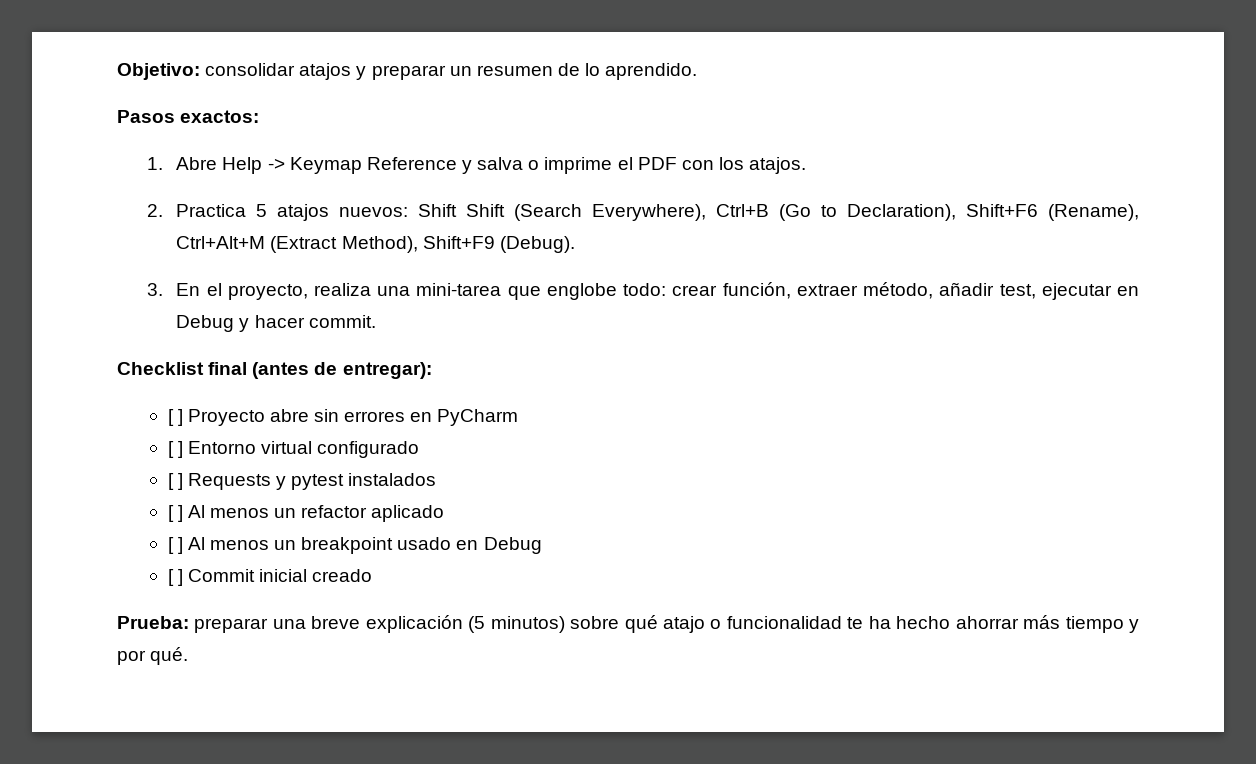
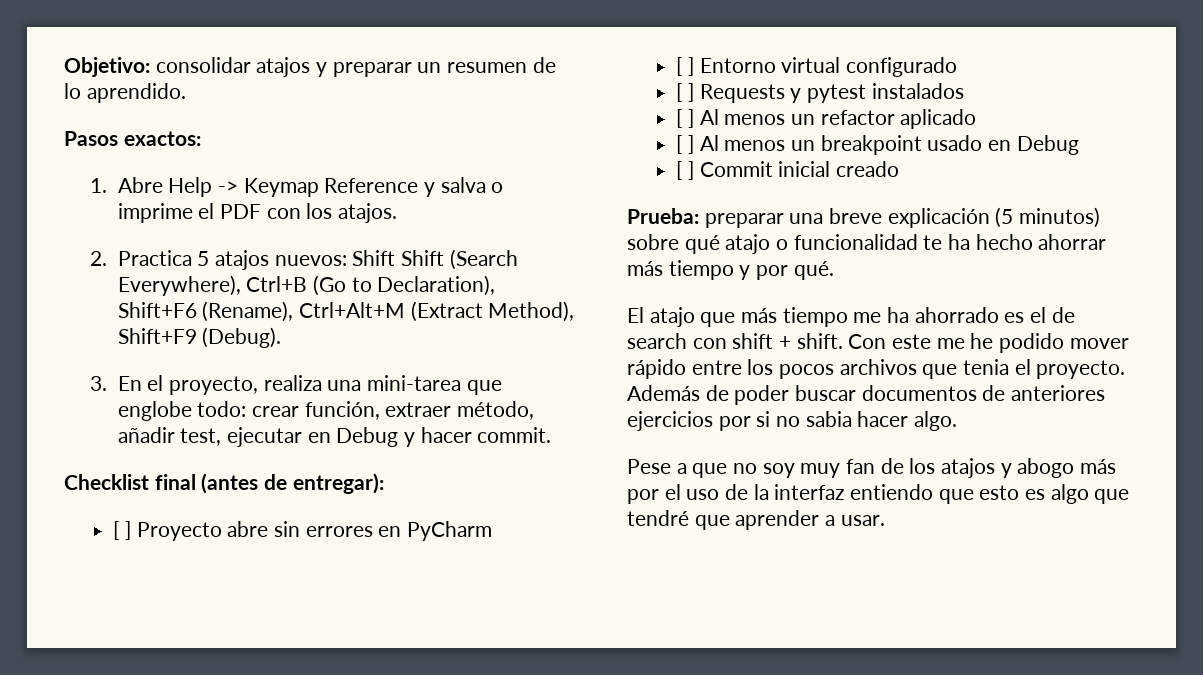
+ El atajo que más tiempo me ha ahorrado es el de search con shift + shift. Con este me he podido mover rápido entre los pocos archivos que tenia el proyecto. Además de poder buscar documentos de anteriores ejercicios por si no sabia hacer algo.
+ Pese a que no soy muy fan de los atajos y abogo más por el uso de la interfaz entiendo que esto es algo que tendré que aprender a usar.

